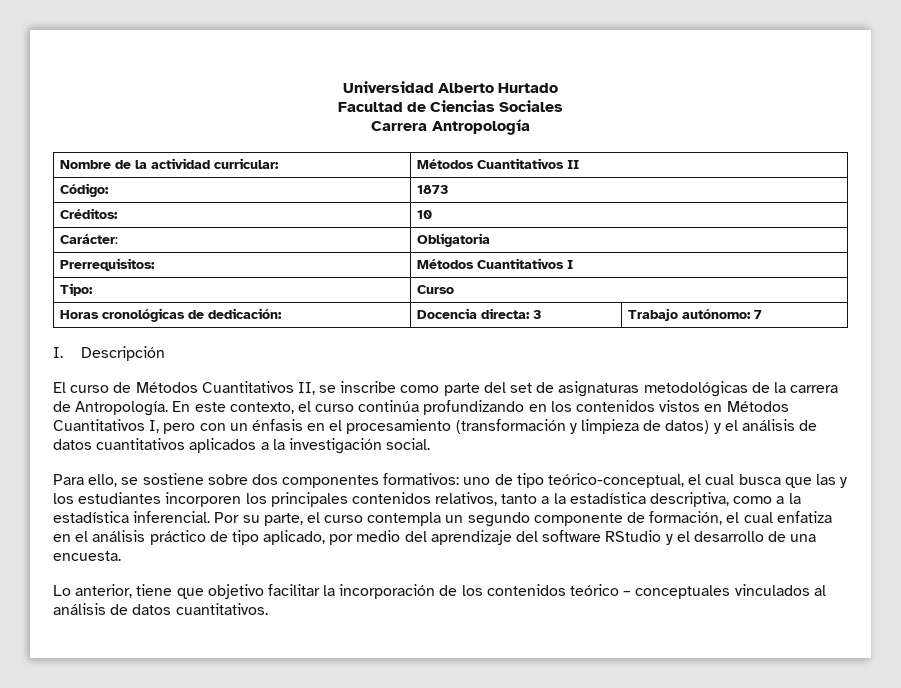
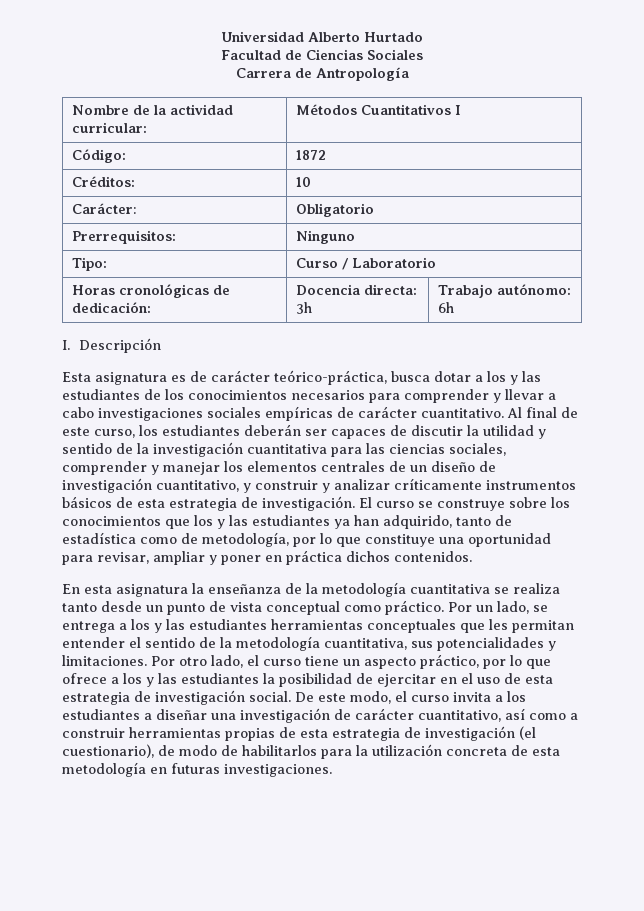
- Carrera Antropología
+ Carrera de Antropología
- Nombre de la actividad curricular: | Métodos Cuantitativos II
+ Nombre de la actividad curricular: | Métodos Cuantitativos I
- Código: | 1873
+ Código: | 1872
- Carácter: | Obligatoria
+ Carácter: | Obligatorio
- Prerrequisitos: | Métodos Cuantitativos I
+ Prerrequisitos: | Ninguno
- Tipo: | Curso
+ Tipo: | Curso / Laboratorio
- Horas cronológicas de dedicación: | Docencia directa: 3 | Trabajo autónomo: 7
+ Horas cronológicas de dedicación: | Docencia directa: 3h | Trabajo autónomo: 6h
- El curso de Métodos Cuantitativos II, se inscribe como parte del set de asignaturas metodológicas de la carrera de Antropología. En este contexto, el curso continúa profundizando en los contenidos vistos en Métodos Cuantitativos I, pero con un énfasis en el procesamiento (transformación y limpieza de datos) y el análisis de datos cuantitativos aplicados a la investigación social.
- Para ello, se sostiene sobre dos componentes formativos: uno de tipo teórico-conceptual, el cual busca que las y los estudiantes incorporen los principales contenidos relativos, tanto a la estadística descriptiva, como a la estadística inferencial. Por su parte, el curso contempla un segundo componente de formación, el cual enfatiza en el análisis práctico de tipo aplicado, por medio del aprendizaje del software RStudio y el desarrollo de una encuesta.
- Lo anterior, tiene que objetivo facilitar la incorporación de los contenidos teórico – conceptuales vinculados al análisis de datos cuantitativos.
+ Esta asignatura es de carácter teórico-práctica, busca dotar a los y las estudiantes de los conocimientos necesarios para comprender y llevar a cabo investigaciones sociales empíricas de carácter cuantitativo. Al final de este curso, los estudiantes deberán ser capaces de discutir la utilidad y sentido de la investigación cuantitativa para las ciencias sociales, comprender y manejar los elementos centrales de un diseño de investigación cuantitativo, y construir y analizar críticamente instrumentos básicos de esta estrategia de investigación. El curso se construye sobre los conocimientos que los y las estudiantes ya han adquirido, tanto de estadística como de metodología, por lo que constituye una oportunidad para revisar, ampliar y poner en práctica dichos contenidos.
+ En esta asignatura la enseñanza de la metodología cuantitativa se realiza tanto desde un punto de vista conceptual como práctico. Por un lado, se entrega a los y las estudiantes herramientas conceptuales que les permitan entender el sentido de la metodología cuantitativa, sus potencialidades y limitaciones. Por otro lado, el curso tiene un aspecto práctico, por lo que ofrece a los y las estudiantes la posibilidad de ejercitar en el uso de esta estrategia de investigación social. De este modo, el curso invita a los estudiantes a diseñar una investigación de carácter cuantitativo, así como a construir herramientas propias de esta estrategia de investigación (el cuestionario), de modo de habilitarlos para la utilización concreta de esta metodología en futuras investigaciones.

